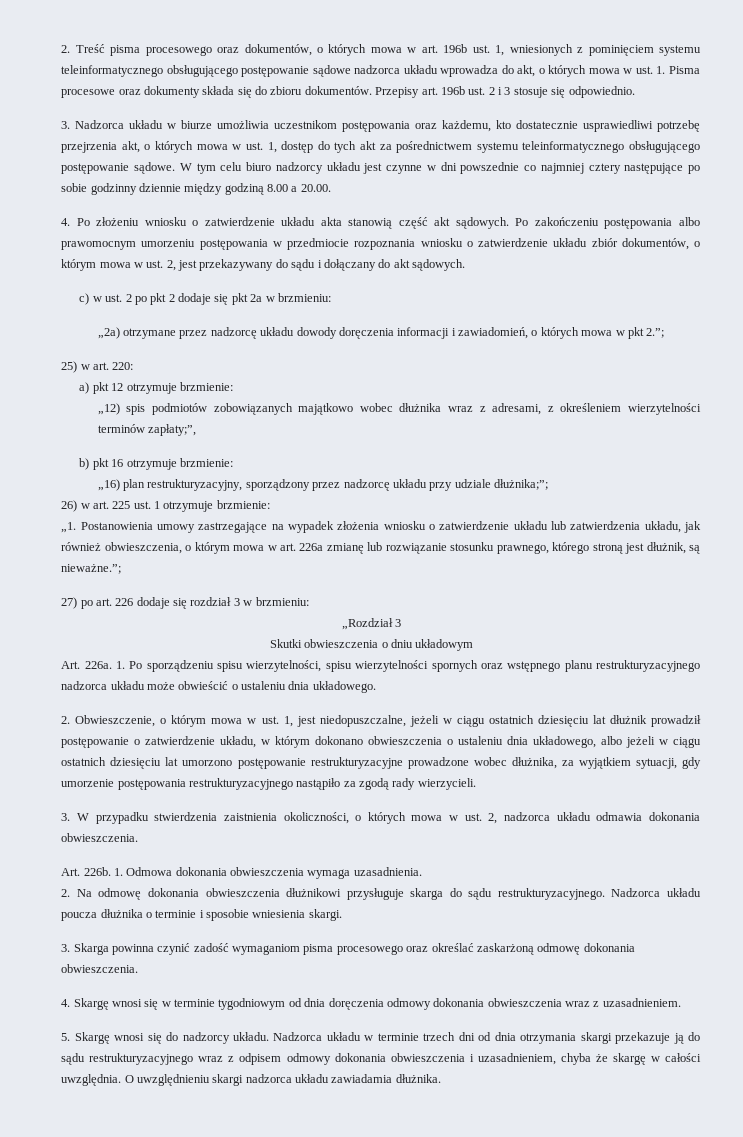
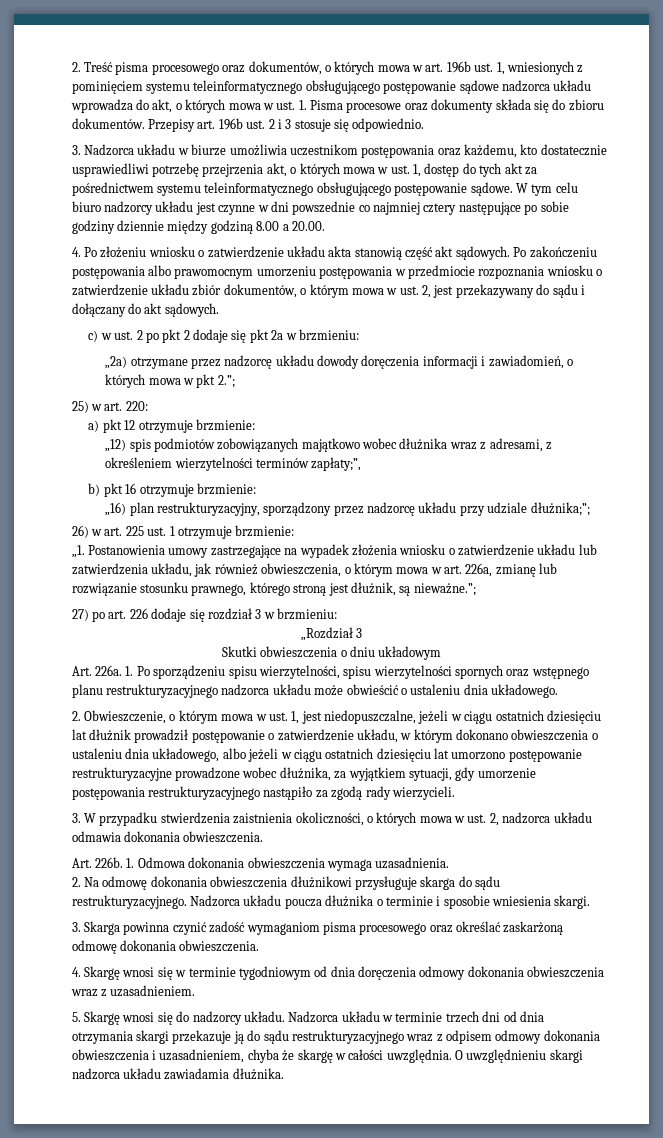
- W tym celu biuro nadzorcy układu jest czynne w dni powszednie co najmniej cztery następujące po sobie godzinny dziennie między godziną 8.00 a 20.00.
+ W tym celu biuro nadzorcy układu jest czynne w dni powszednie co najmniej cztery następujące po sobie godziny dziennie między godziną 8.00 a 20.00.
- Postanowienia umowy zastrzegające na wypadek złożenia wniosku o zatwierdzenie układu lub zatwierdzenia układu, jak również obwieszczenia, o którym mowa w art. 226a zmianę lub rozwiązanie stosunku prawnego, którego stroną jest dłużnik, są nieważne.”;
+ Postanowienia umowy zastrzegające na wypadek złożenia wniosku o zatwierdzenie układu lub zatwierdzenia układu, jak również obwieszczenia, o którym mowa w art. 226a, zmianę lub rozwiązanie stosunku prawnego, którego stroną jest dłużnik, są nieważne.”;

